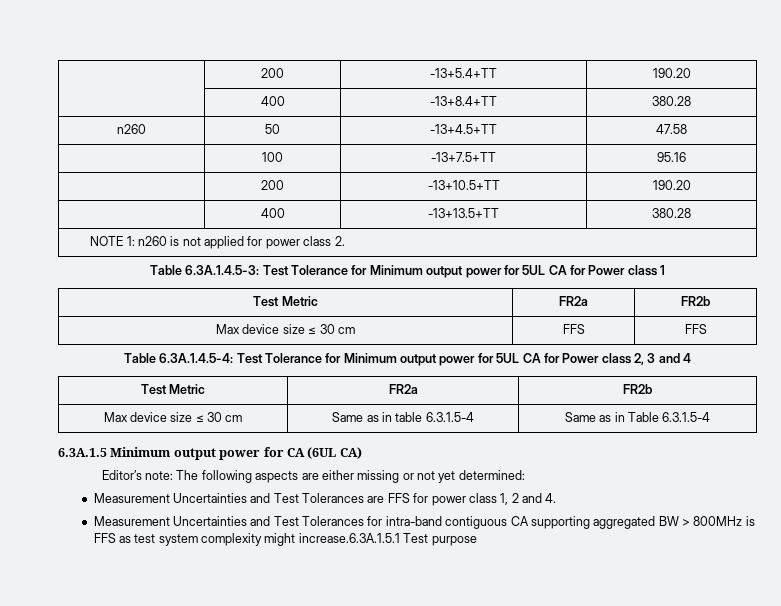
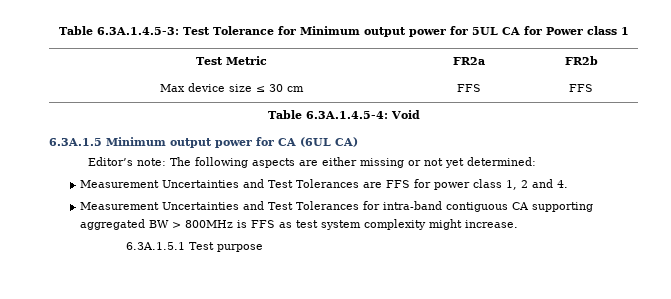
- | 200 | -13+5.4+TT | 190.20
- | 400 | -13+8.4+TT | 380.28
- n260 | 50 | -13+4.5+TT | 47.58
- | 100 | -13+7.5+TT | 95.16
- | 200 | -13+10.5+TT | 190.20
- | 400 | -13+13.5+TT | 380.28
- NOTE 1: n260 is not applied for power class 2.
- Table 6.3A.1.4.5-4: Test Tolerance for Minimum output power for 5UL CA for Power class 2, 3 and 4
- Test Metric | FR2a | FR2b
- Max device size ≤ 30 cm | Same as in table 6.3.1.5-4 | Same as in Table 6.3.1.5-4
+ Table 6.3A.1.4.5-4: Void
- Measurement Uncertainties and Test Tolerances for intra-band contiguous CA supporting aggregated BW > 800MHz is FFS as test system complexity might increase.6.3A.1.5.1 Test purpose
+ Measurement Uncertainties and Test Tolerances for intra-band contiguous CA supporting aggregated BW > 800MHz is FFS as test system complexity might increase.
+ 6.3A.1.5.1 Test purpose

